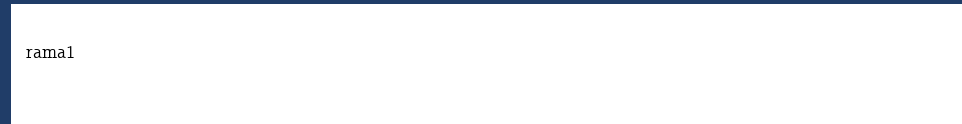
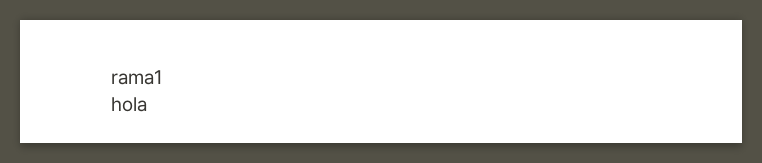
+ hola

